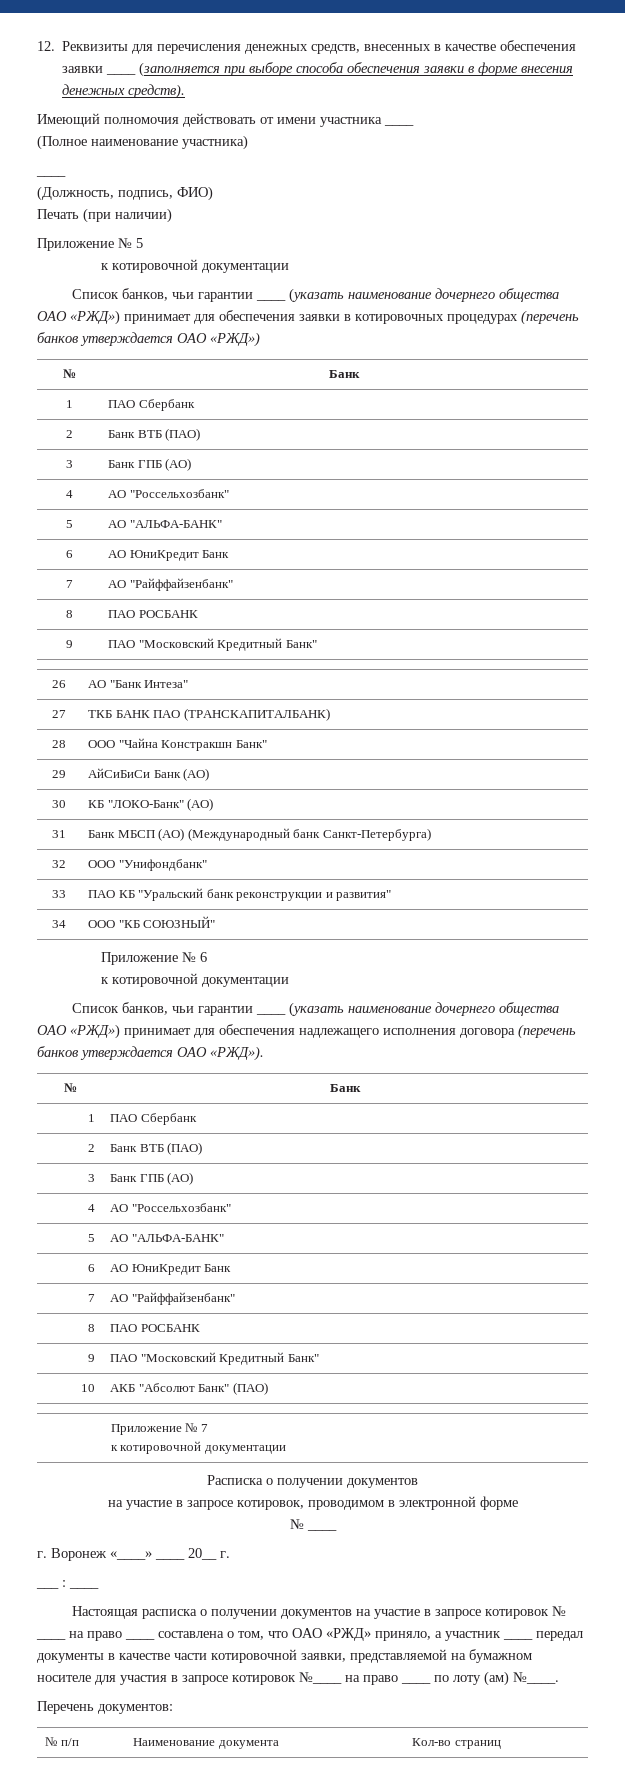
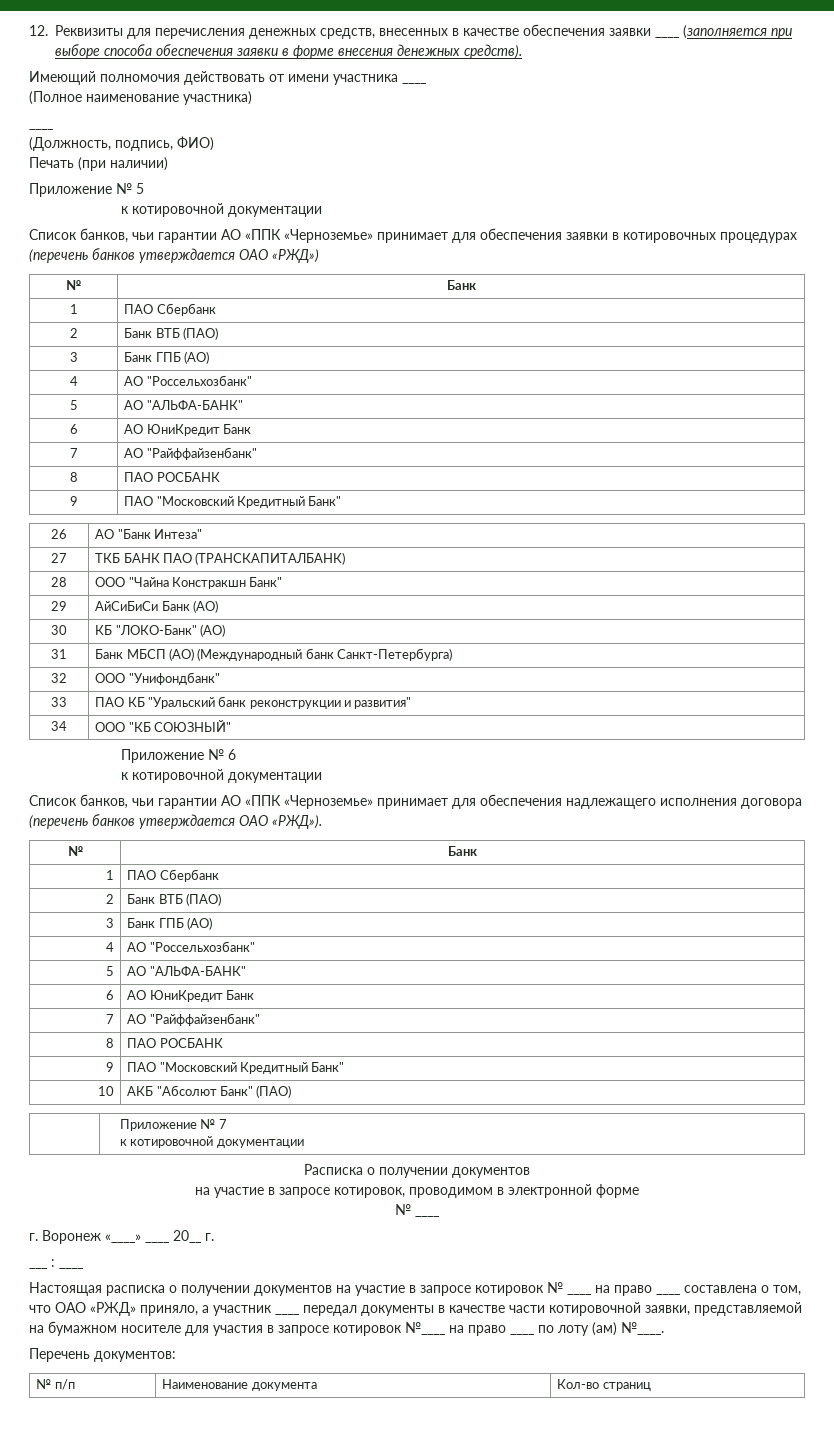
- Список банков, чьи гарантии ____ (указать наименование дочернего общества ОАО «РЖД») принимает для обеспечения заявки в котировочных процедурах (перечень банков утверждается ОАО «РЖД»)
+ Список банков, чьи гарантии АО «ППК «Черноземье» принимает для обеспечения заявки в котировочных процедурах (перечень банков утверждается ОАО «РЖД»)
- Список банков, чьи гарантии ____ (указать наименование дочернего общества ОАО «РЖД») принимает для обеспечения надлежащего исполнения договора (перечень банков утверждается ОАО «РЖД»).
+ Список банков, чьи гарантии АО «ППК «Черноземье» принимает для обеспечения надлежащего исполнения договора (перечень банков утверждается ОАО «РЖД»).

